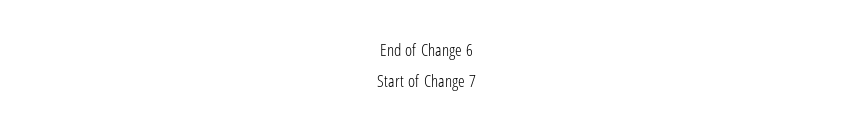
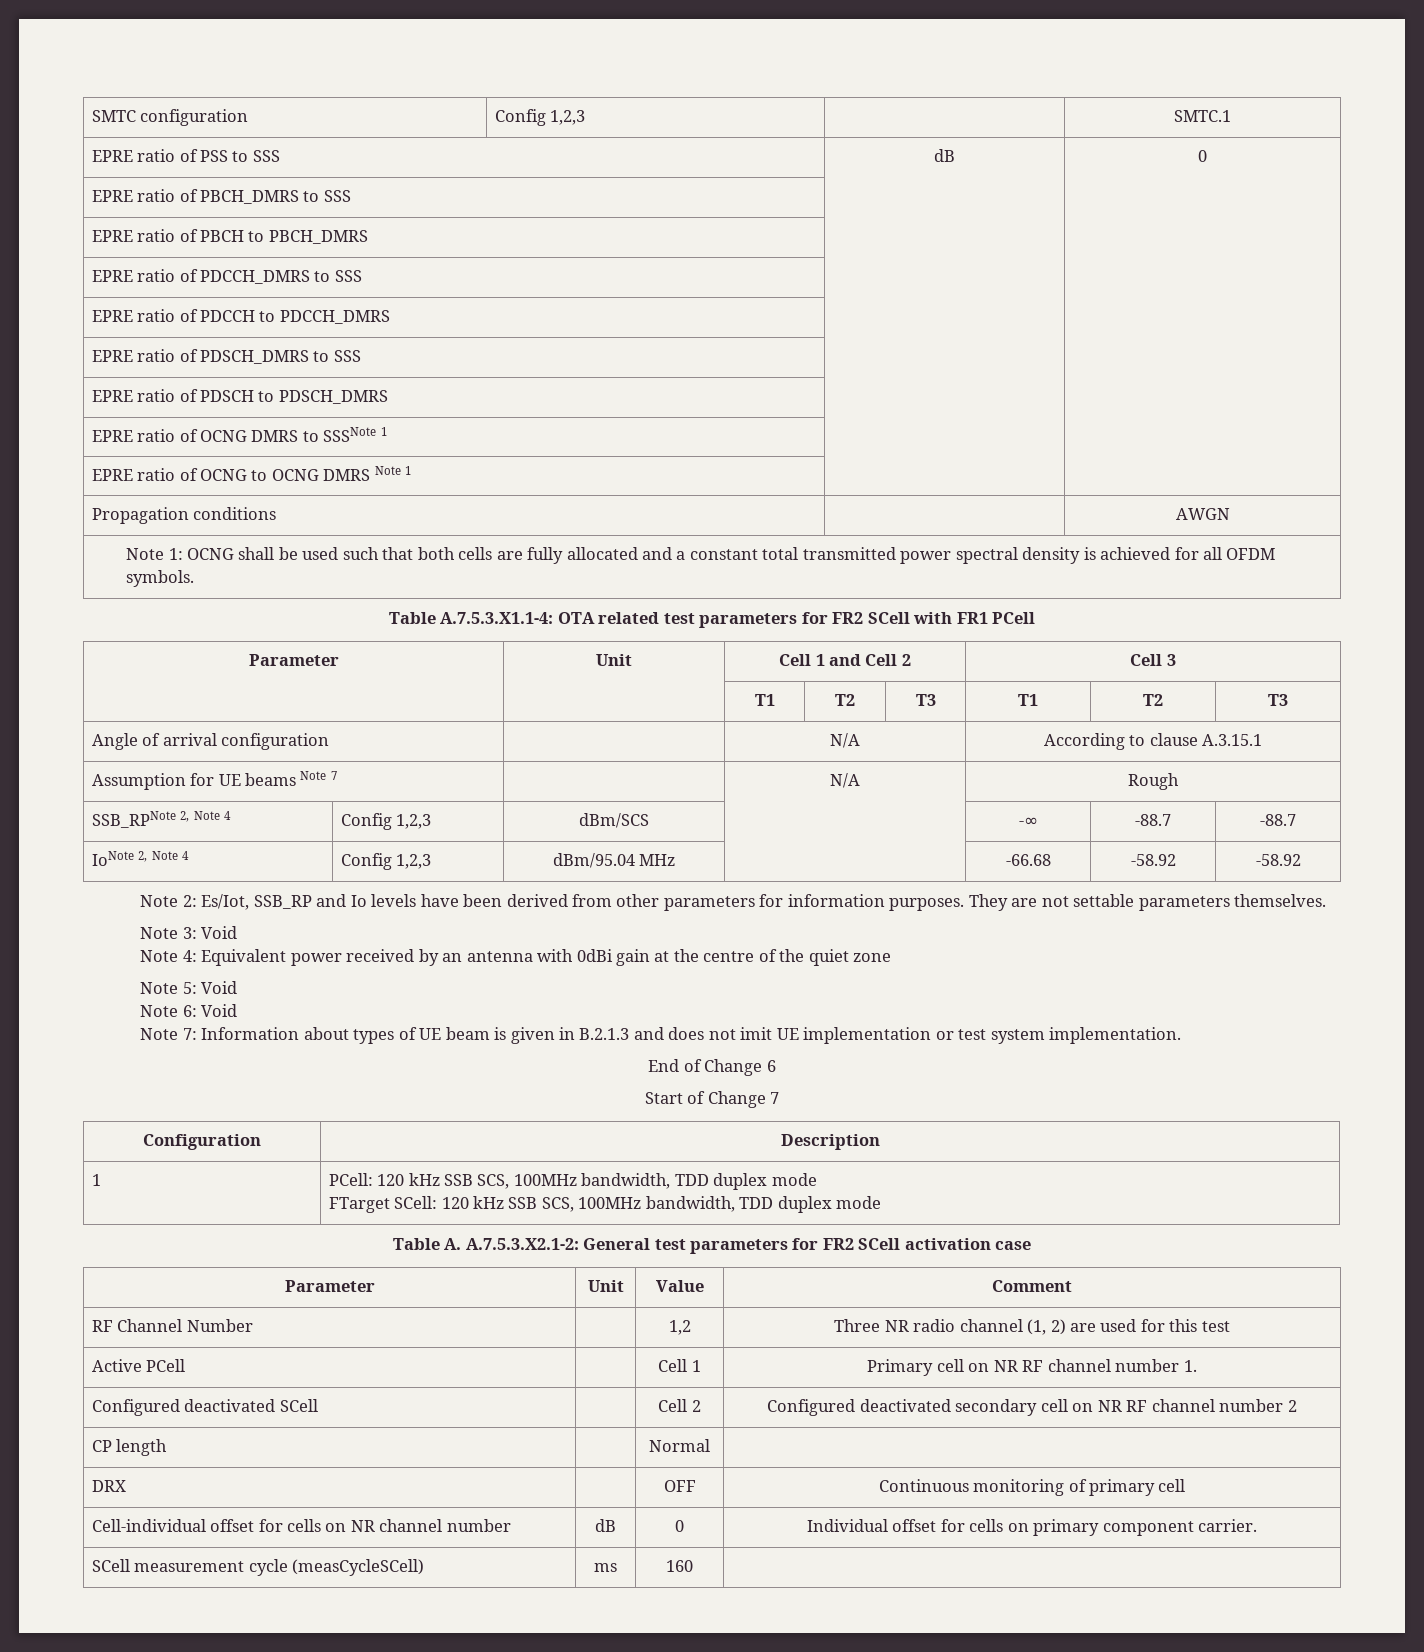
+ SMTC configuration | Config 1,2,3 | | SMTC.1
+ EPRE ratio of PSS to SSS | dB | 0
+ EPRE ratio of PBCH_DMRS to SSS | |
+ EPRE ratio of PBCH to PBCH_DMRS | |
+ EPRE ratio of PDCCH_DMRS to SSS | |
+ EPRE ratio of PDCCH to PDCCH_DMRS | |
+ EPRE ratio of PDSCH_DMRS to SSS | |
+ EPRE ratio of PDSCH to PDSCH_DMRS | |
+ EPRE ratio of OCNG DMRS to SSSNote 1 | |
+ EPRE ratio of OCNG to OCNG DMRS Note 1 | |
+ Propagation conditions | | AWGN
+ Note 1: OCNG shall be used such that both cells are fully allocated and a constant total transmitted power spectral density is achieved for all OFDM symbols.
+ Table A.7.5.3.X1.1-4: OTA related test parameters for FR2 SCell with FR1 PCell
+ Parameter | Unit | Cell 1 and Cell 2 | Cell 3
+ | | T1 | T2 | T3 | T1 | T2 | T3
+ Angle of arrival configuration | | N/A | According to clause A.3.15.1
+ Assumption for UE beams Note 7 | | N/A | Rough
+ SSB_RPNote 2, Note 4 | Config 1,2,3 | dBm/SCS | | -∞ | -88.7 | -88.7
+ IoNote 2, Note 4 | Config 1,2,3 | dBm/95.04 MHz | | -66.68 | -58.92 | -58.92
+ Note 2: Es/Iot, SSB_RP and Io levels have been derived from other parameters for information purposes. They are not settable parameters themselves.
+ Note 3: Void
+ Note 4: Equivalent power received by an antenna with 0dBi gain at the centre of the quiet zone
+ Note 5: Void
+ Note 6: Void
+ Note 7: Information about types of UE beam is given in B.2.1.3 and does not imit UE implementation or test system implementation.
+ Configuration | Description
+ 1 | PCell: 120 kHz SSB SCS, 100MHz bandwidth, TDD duplex mode
+ FTarget SCell: 120 kHz SSB SCS, 100MHz bandwidth, TDD duplex mode
+ Table A. A.7.5.3.X2.1-2: General test parameters for FR2 SCell activation case
+ Parameter | Unit | Value | Comment
+ RF Channel Number | | 1,2 | Three NR radio channel (1, 2) are used for this test
+ Active PCell | | Cell 1 | Primary cell on NR RF channel number 1.
+ Configured deactivated SCell | | Cell 2 | Configured deactivated secondary cell on NR RF channel number 2
+ CP length | | Normal |
+ DRX | | OFF | Continuous monitoring of primary cell
+ Cell-individual offset for cells on NR channel number | dB | 0 | Individual offset for cells on primary component carrier.
+ SCell measurement cycle (measCycleSCell) | ms | 160 |

